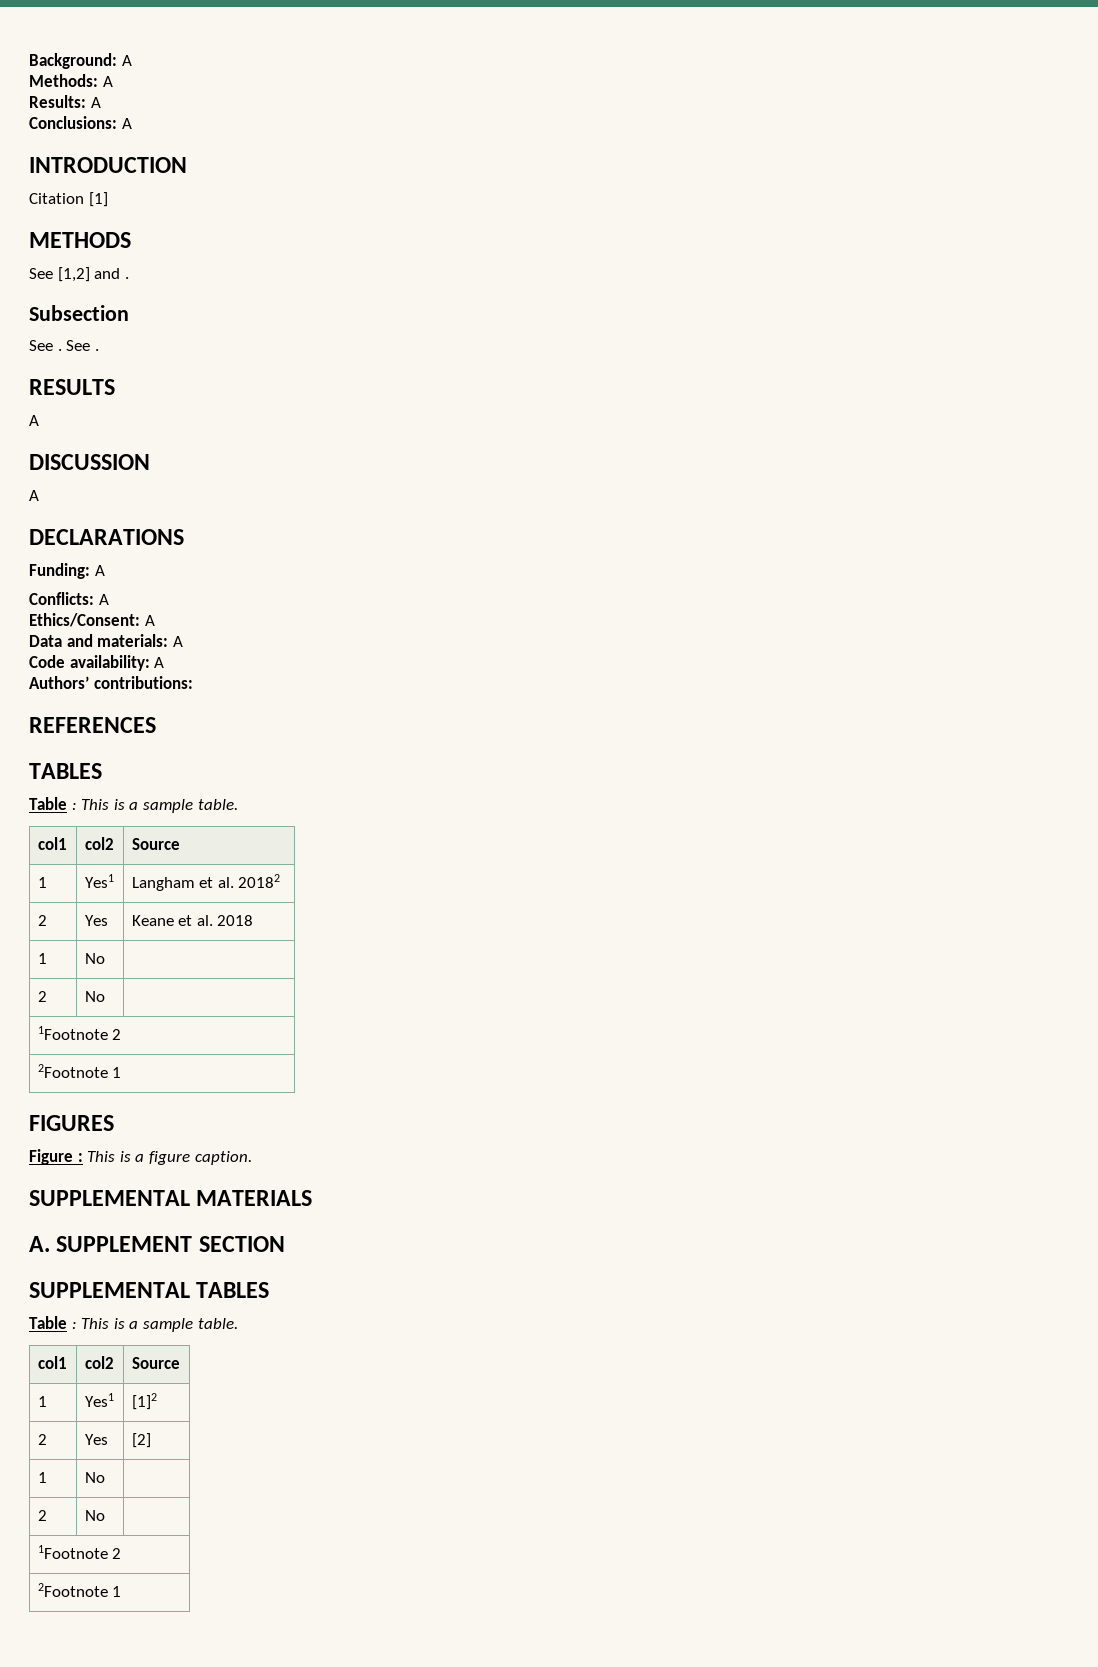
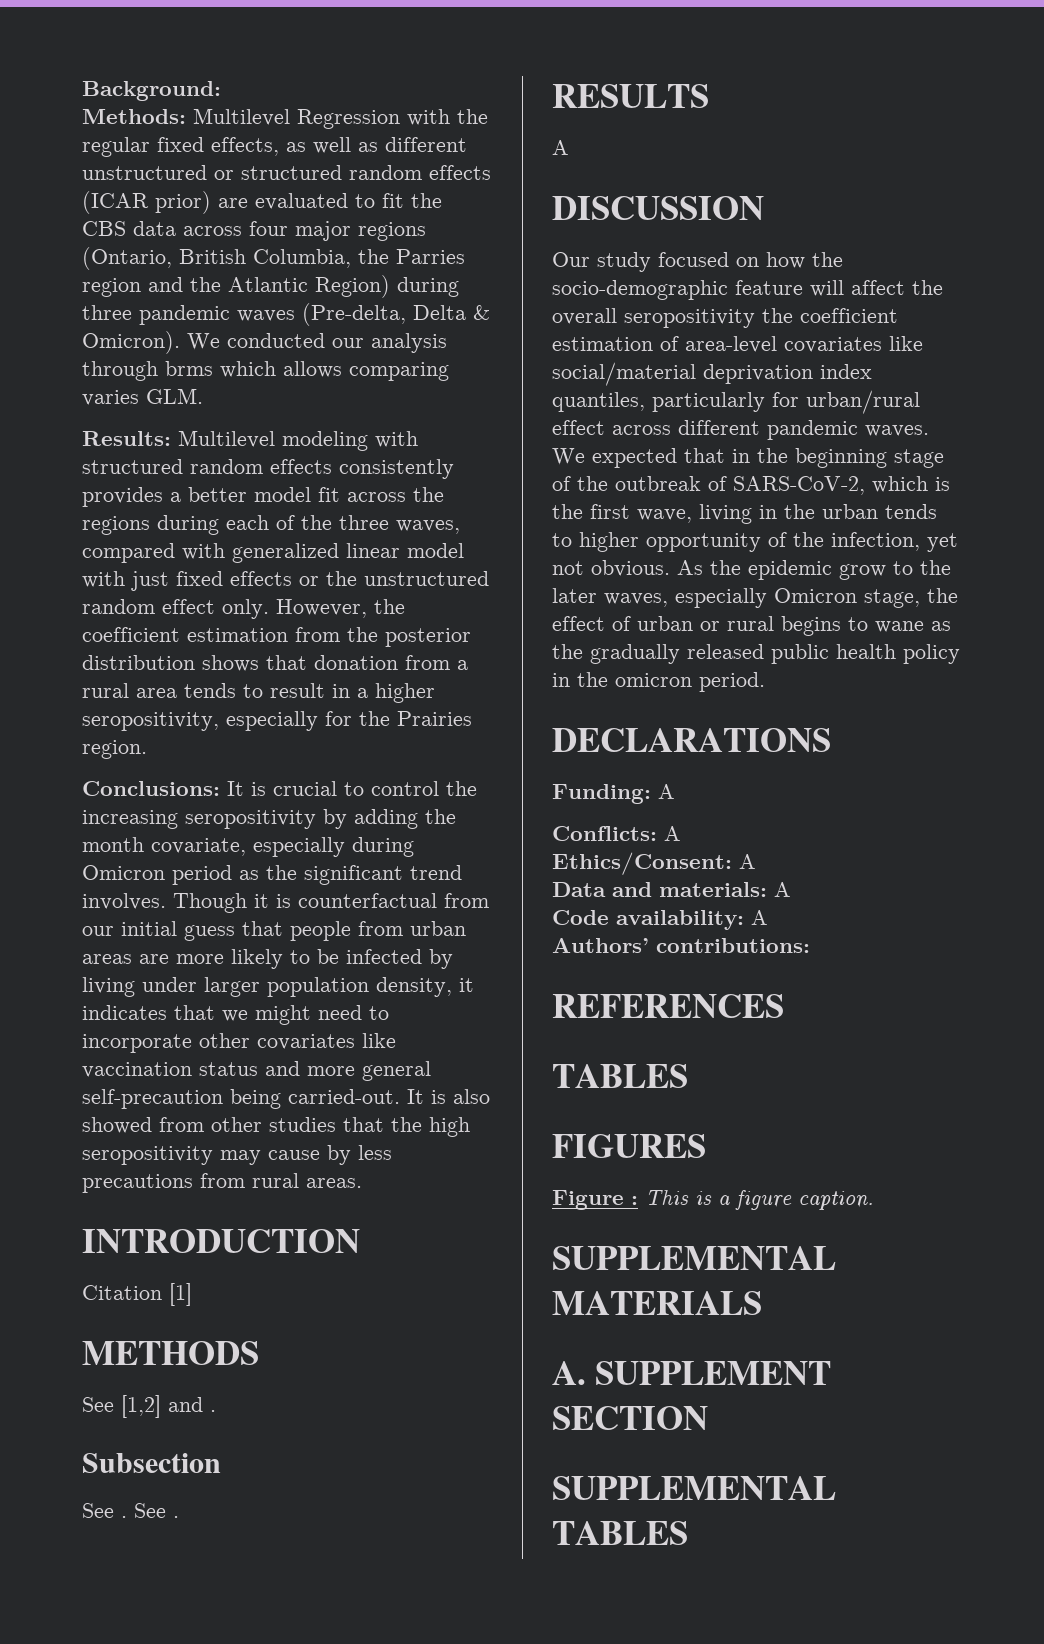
- Background: A
+ Background:
- Methods: A
- Results: A
- Conclusions: A
+ Methods: Multilevel Regression with the regular fixed effects, as well as different unstructured or structured random effects (ICAR prior) are evaluated to fit the CBS data across four major regions (Ontario, British Columbia, the Parries region and the Atlantic Region) during three pandemic waves (Pre-delta, Delta & Omicron). We conducted our analysis through brms which allows comparing varies GLM.
+ Results: Multilevel modeling with structured random effects consistently provides a better model fit across the regions during each of the three waves, compared with generalized linear model with just fixed effects or the unstructured random effect only. However, the coefficient estimation from the posterior distribution shows that donation from a rural area tends to result in a higher seropositivity, especially for the Prairies region.
+ Conclusions: It is crucial to control the increasing seropositivity by adding the month covariate, especially during Omicron period as the significant trend involves. Though it is counterfactual from our initial guess that people from urban areas are more likely to be infected by living under larger population density, it indicates that we might need to incorporate other covariates like vaccination status and more general self-precaution being carried-out. It is also showed from other studies that the high seropositivity may cause by less precautions from rural areas.
  DISCUSSION
- A
+ Our study focused on how the socio-demographic feature will affect the overall seropositivity the coefficient estimation of area-level covariates like social/material deprivation index quantiles, particularly for urban/rural effect across different pandemic waves. We expected that in the beginning stage of the outbreak of SARS-CoV-2, which is the first wave, living in the urban tends to higher opportunity of the infection, yet not obvious. As the epidemic grow to the later waves, especially Omicron stage, the effect of urban or rural begins to wane as the gradually released public health policy in the omicron period.
  REFERENCES
  TABLES
- Table : This is a sample table.
- col1 | col2 | Source
- 1 | Yes1 | Langham et al. 20182
- 2 | Yes | Keane et al. 2018
- 1 | No |
- 2 | No |
- 1Footnote 2
- 2Footnote 1
  SUPPLEMENTAL TABLES
- Table : This is a sample table.
- col1 | col2 | Source
- 1 | Yes1 | [1]2
- 2 | Yes | [2]
- 1 | No |
- 2 | No |
- 1Footnote 2
- 2Footnote 1

